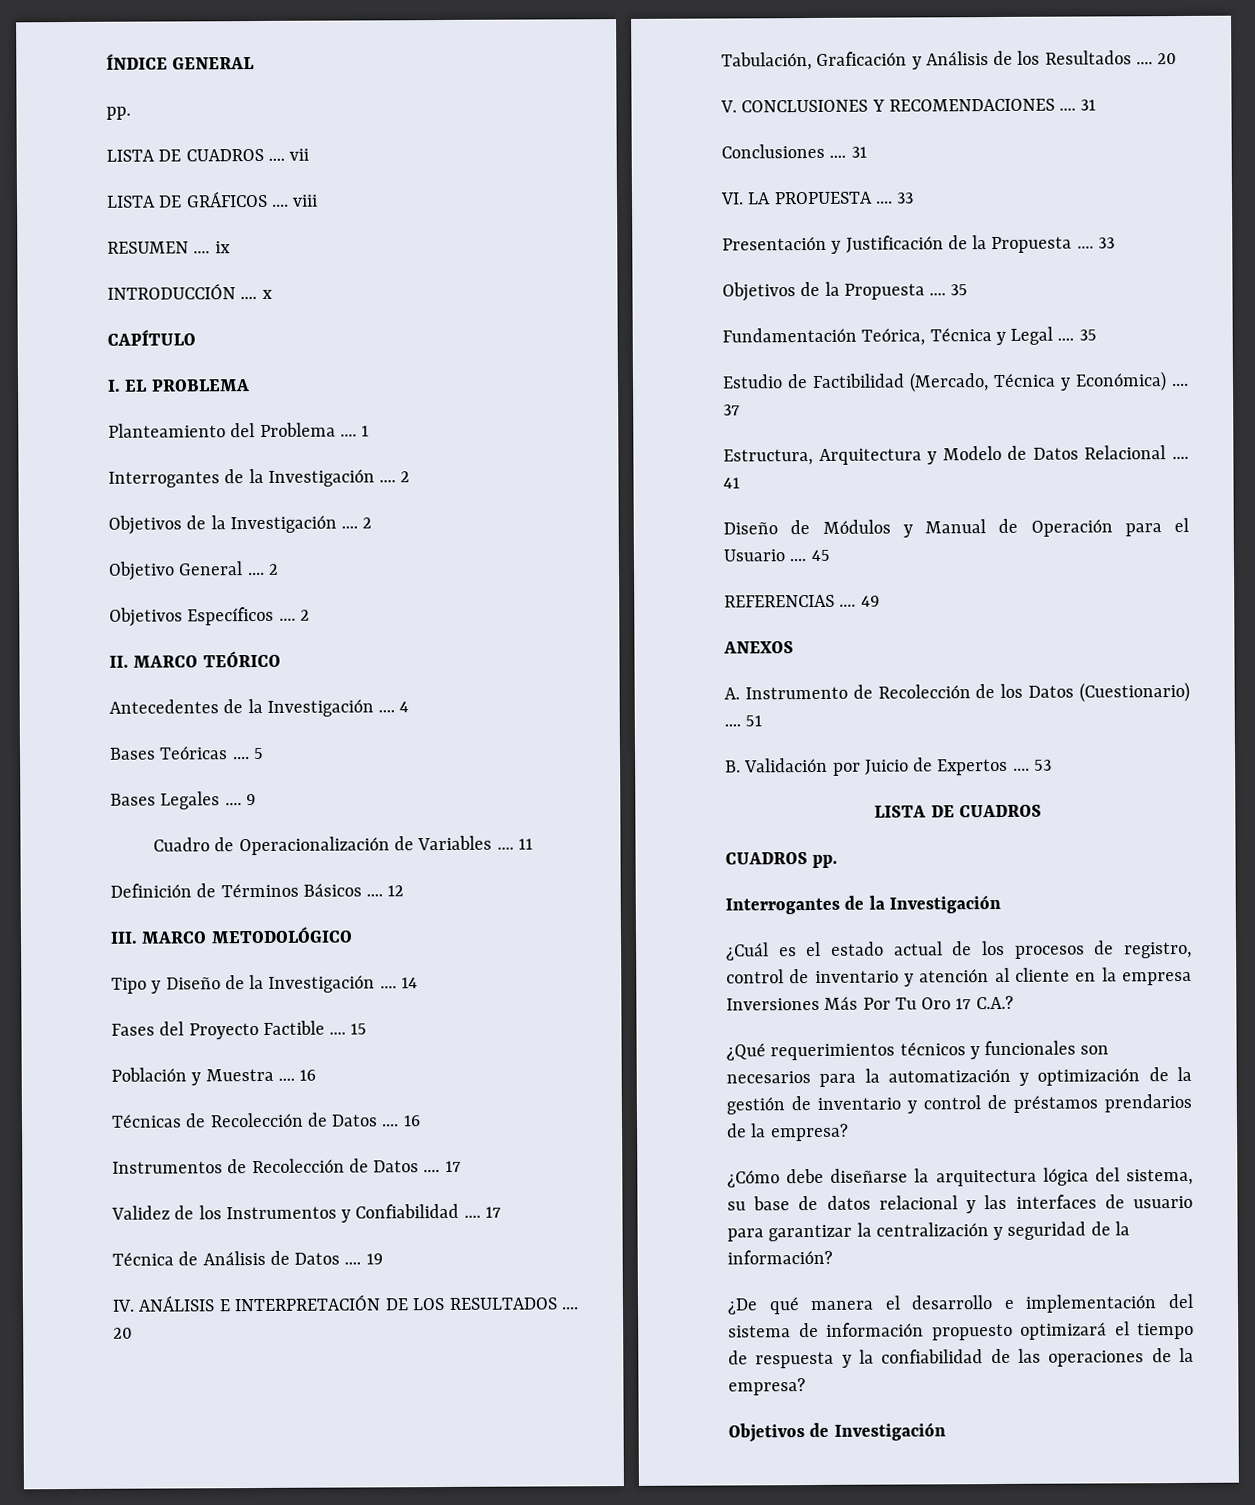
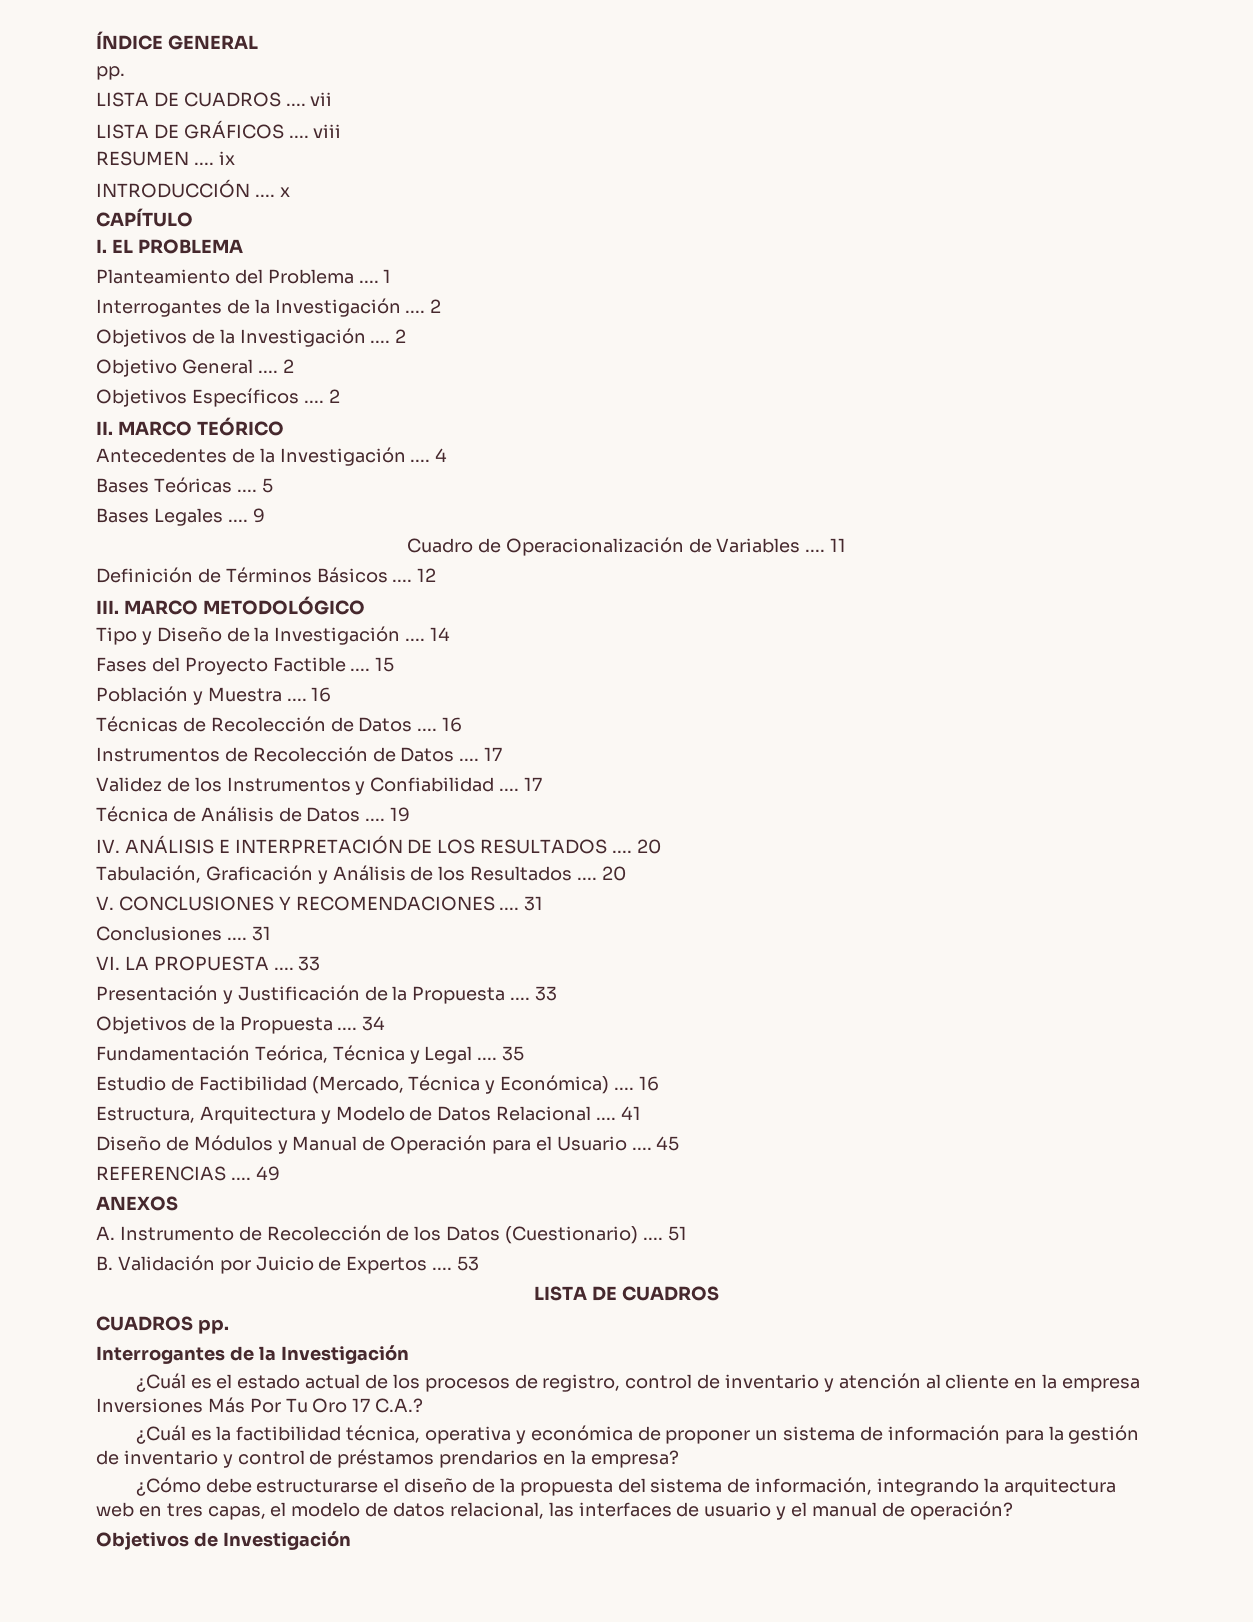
- Objetivos de la Propuesta .... 35
+ Objetivos de la Propuesta .... 34
- Estudio de Factibilidad (Mercado, Técnica y Económica) .... 37
+ Estudio de Factibilidad (Mercado, Técnica y Económica) .... 16
- ¿Qué requerimientos técnicos y funcionales son necesarios para la automatización y optimización de la gestión de inventario y control de préstamos prendarios de la empresa?
+ ¿Cuál es la factibilidad técnica, operativa y económica de proponer un sistema de información para la gestión de inventario y control de préstamos prendarios en la empresa?
- ¿Cómo debe diseñarse la arquitectura lógica del sistema, su base de datos relacional y las interfaces de usuario para garantizar la centralización y seguridad de la información?
- ¿De qué manera el desarrollo e implementación del sistema de información propuesto optimizará el tiempo de respuesta y la confiabilidad de las operaciones de la empresa?
+ ¿Cómo debe estructurarse el diseño de la propuesta del sistema de información, integrando la arquitectura web en tres capas, el modelo de datos relacional, las interfaces de usuario y el manual de operación?

